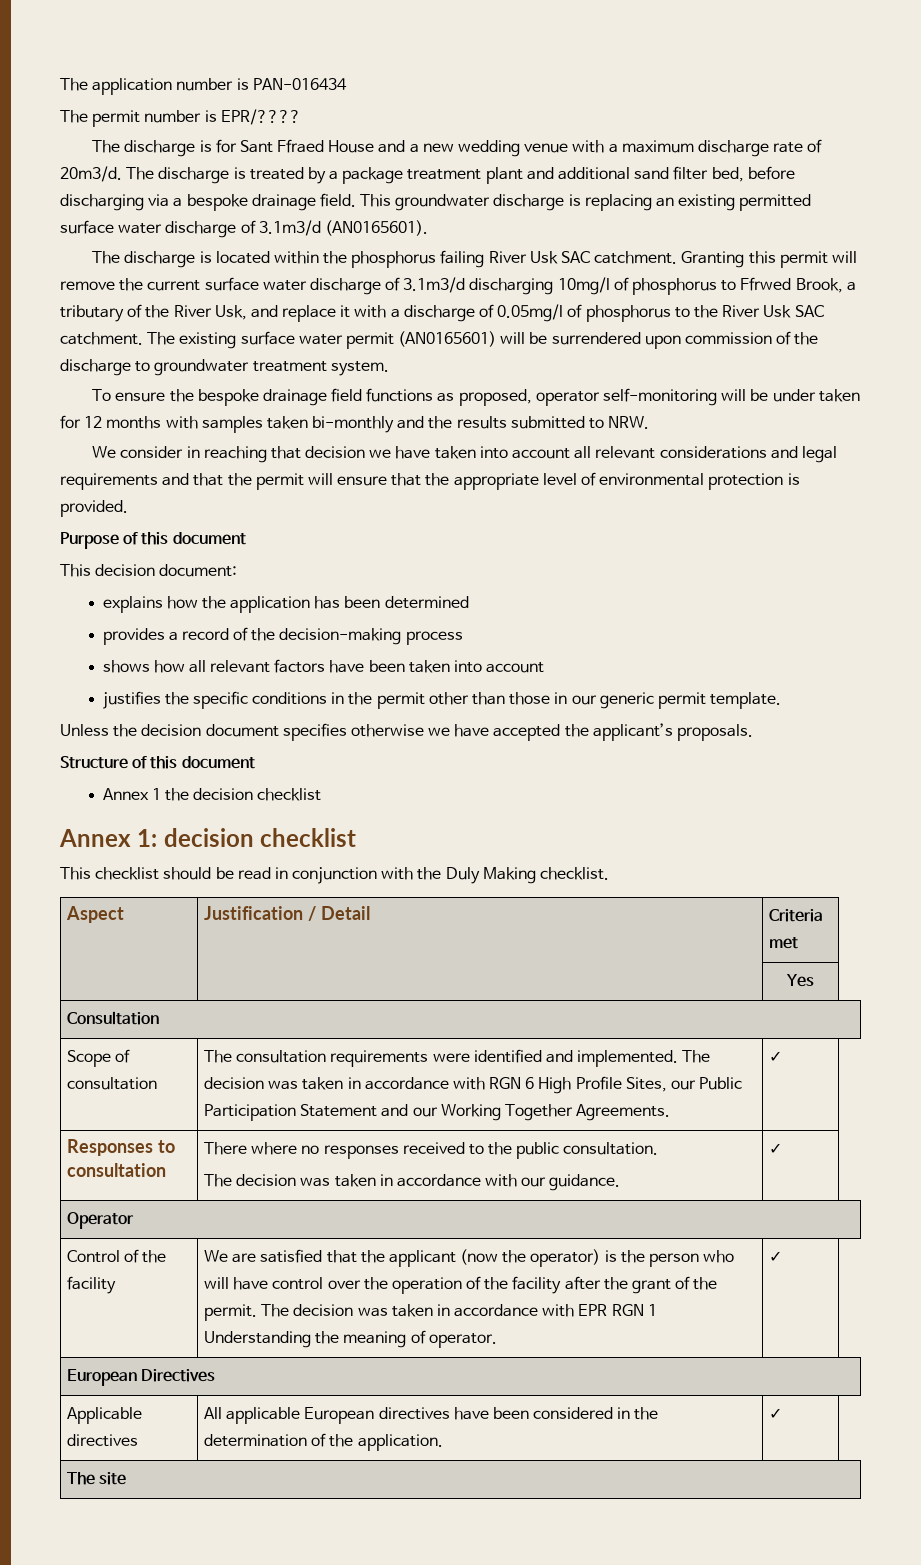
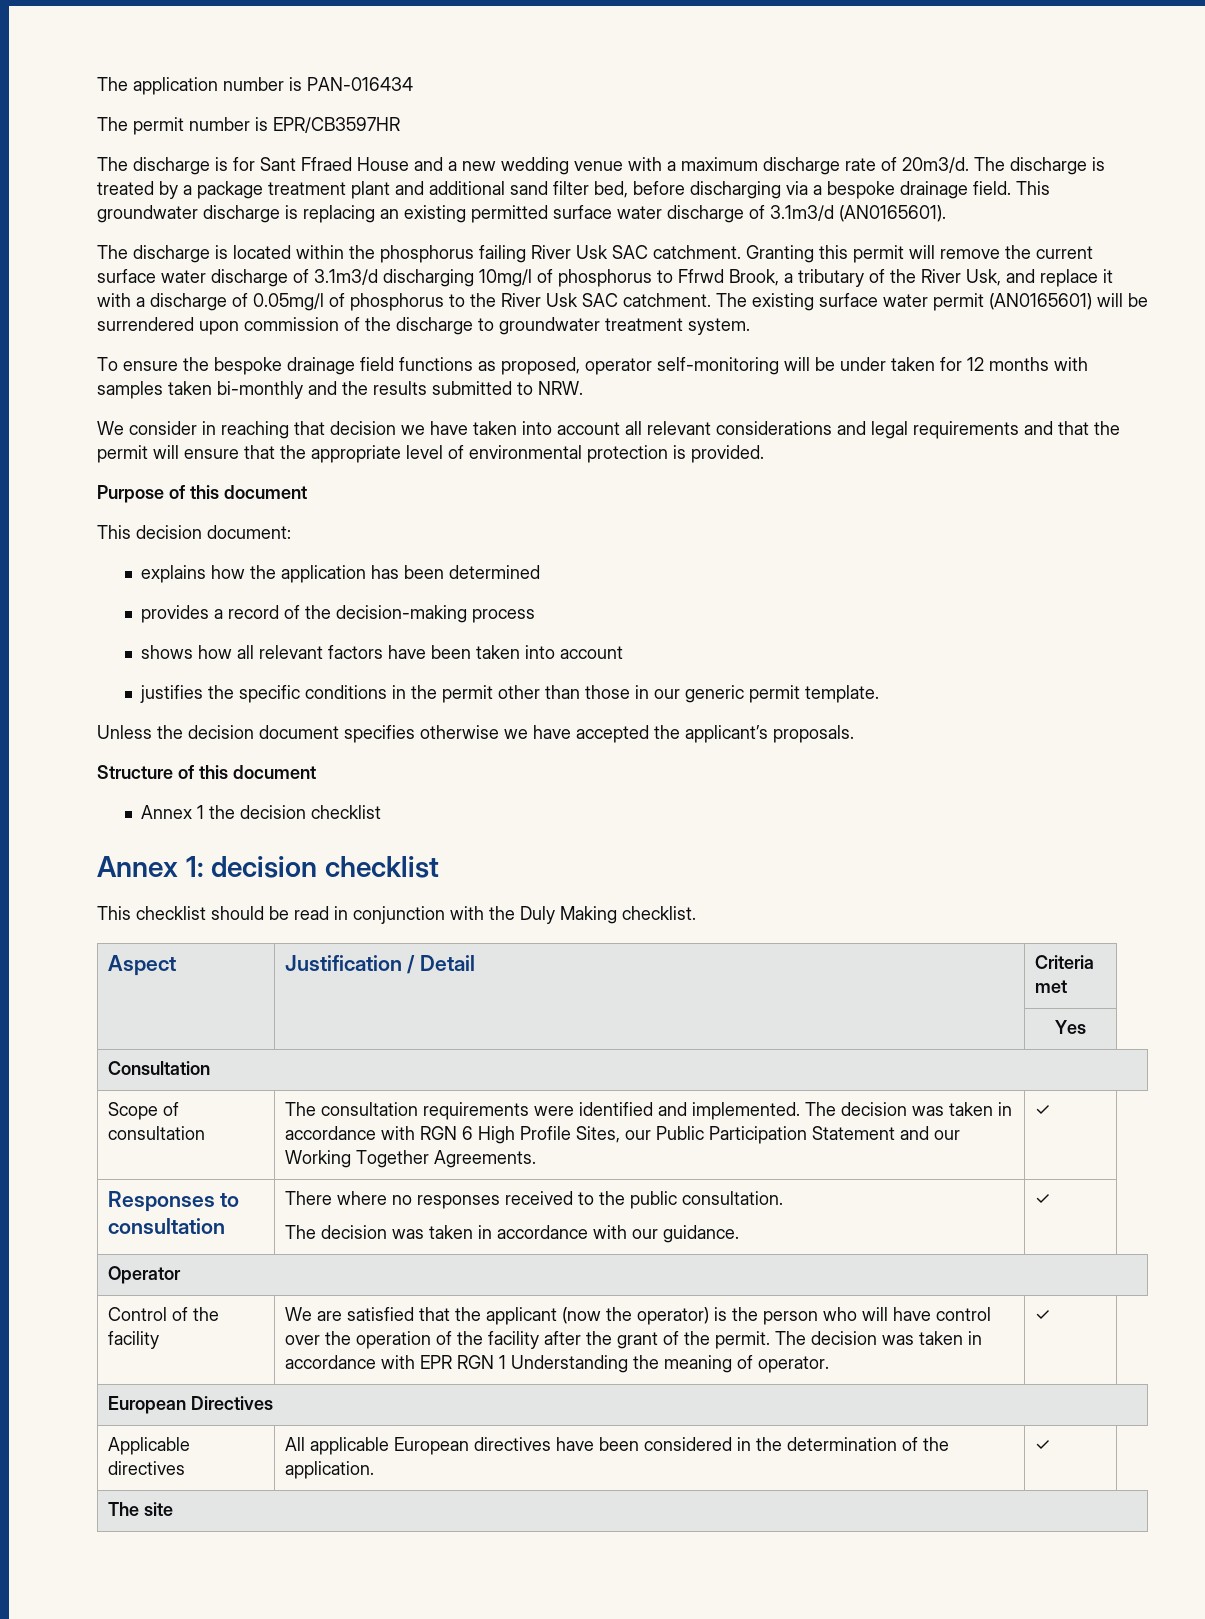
- The permit number is EPR/????
+ The permit number is EPR/CB3597HR
- Granting this permit will remove the current surface water discharge of 3.1m3/d discharging 10mg/l of phosphorus to Ffrwed Brook, a tributary of the River Usk, and replace it with a discharge of 0.05mg/l of phosphorus to the River Usk SAC catchment.
+ Granting this permit will remove the current surface water discharge of 3.1m3/d discharging 10mg/l of phosphorus to Ffrwd Brook, a tributary of the River Usk, and replace it with a discharge of 0.05mg/l of phosphorus to the River Usk SAC catchment.

